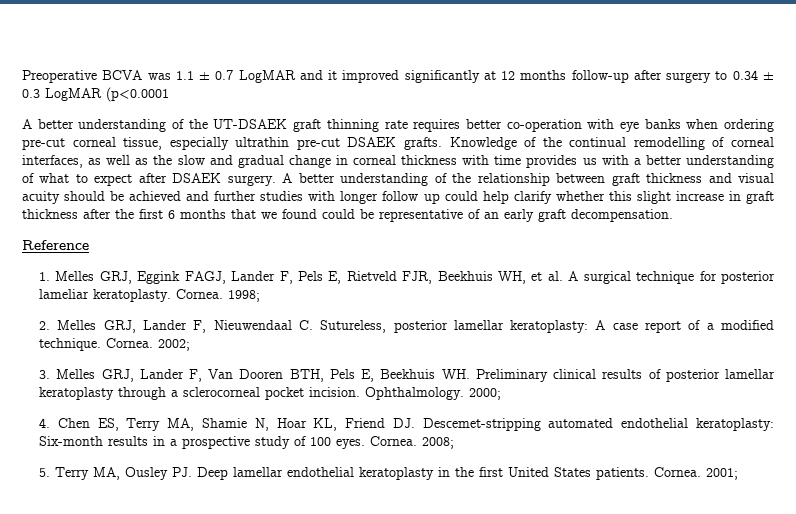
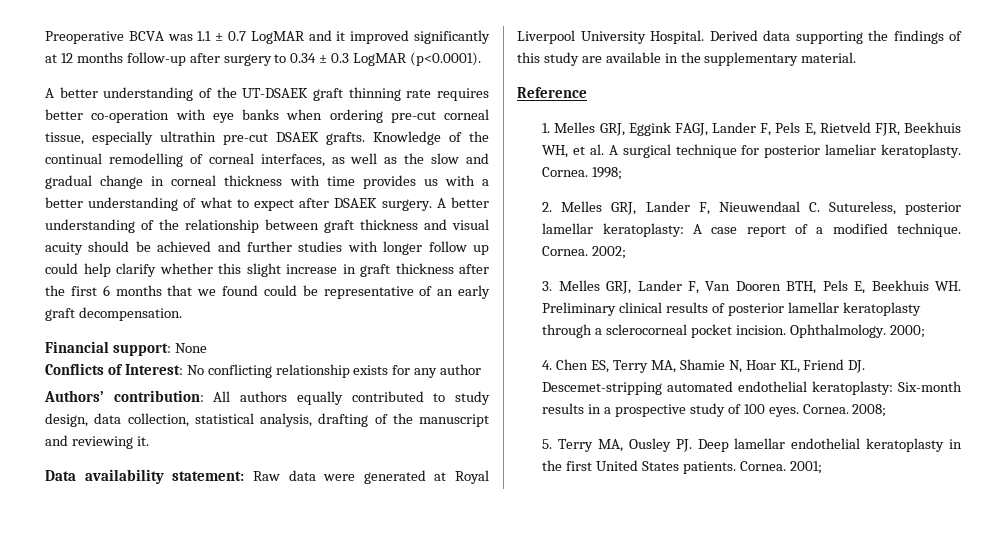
- Preoperative BCVA was 1.1 ± 0.7 LogMAR and it improved significantly at 12 months follow-up after surgery to 0.34 ± 0.3 LogMAR (p<0.0001
+ Preoperative BCVA was 1.1 ± 0.7 LogMAR and it improved significantly at 12 months follow-up after surgery to 0.34 ± 0.3 LogMAR (p<0.0001).
+ Financial support: None
+ Conflicts of Interest: No conflicting relationship exists for any author
+ Authors’ contribution: All authors equally contributed to study design, data collection, statistical analysis, drafting of the manuscript and reviewing it.
+ Data availability statement: Raw data were generated at Royal Liverpool University Hospital. Derived data supporting the findings of this study are available in the supplementary material.

